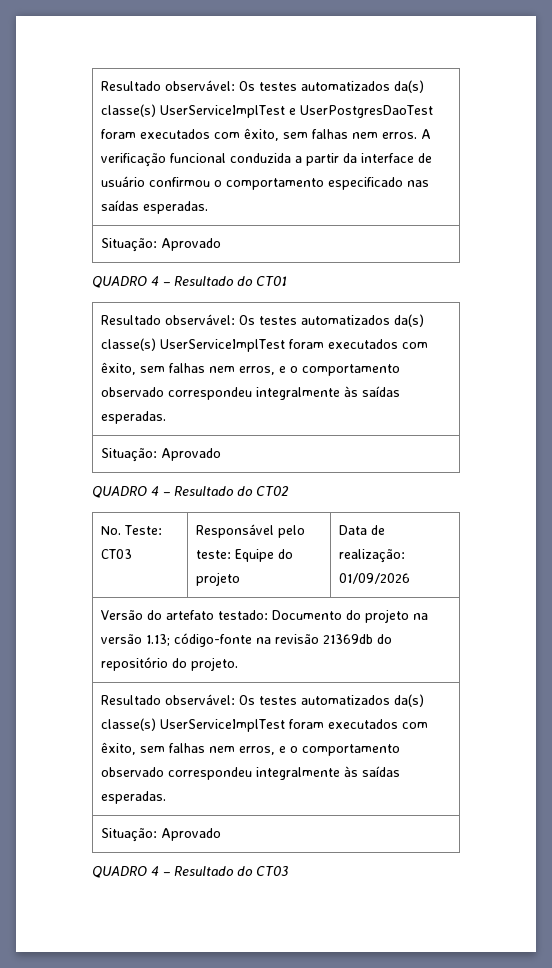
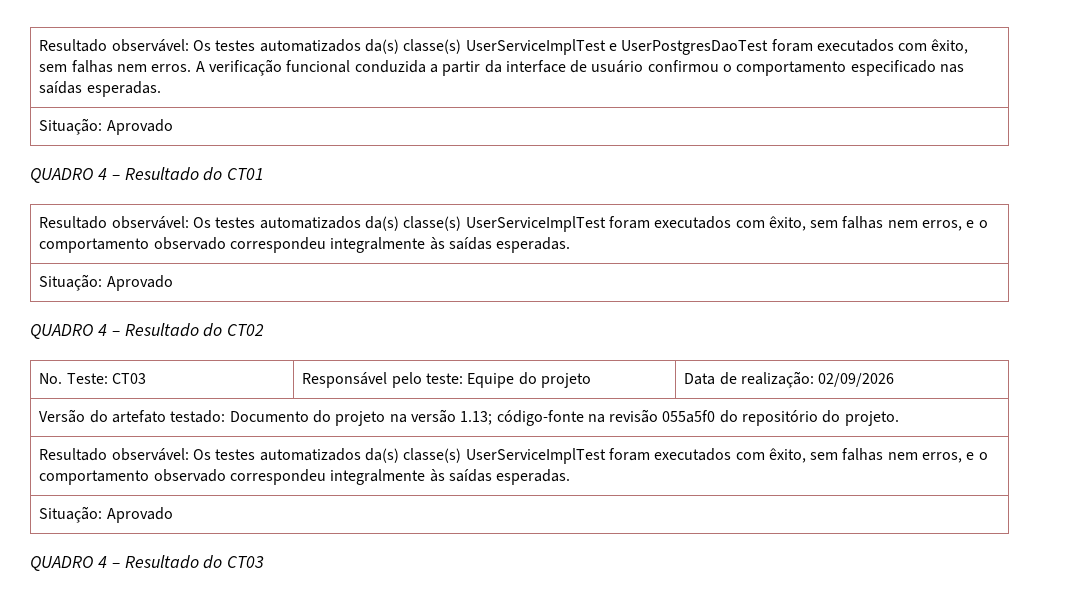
- No. Teste: CT03 | Responsável pelo teste: Equipe do projeto | Data de realização: 01/09/2026
+ No. Teste: CT03 | Responsável pelo teste: Equipe do projeto | Data de realização: 02/09/2026
- Versão do artefato testado: Documento do projeto na versão 1.13; código-fonte na revisão 21369db do repositório do projeto.
+ Versão do artefato testado: Documento do projeto na versão 1.13; código-fonte na revisão 055a5f0 do repositório do projeto.

